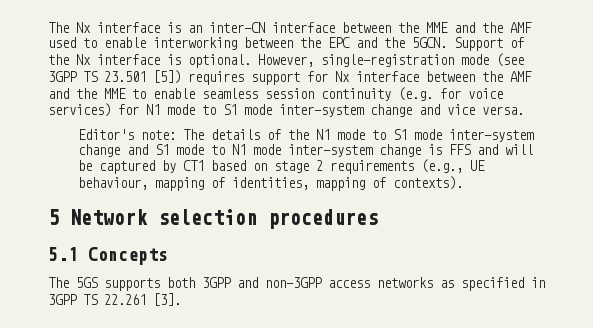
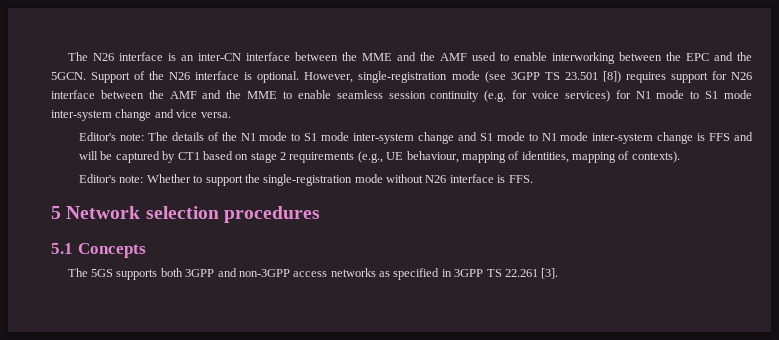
- The Nx interface is an inter-CN interface between the MME and the AMF used to enable interworking between the EPC and the 5GCN.
+ The N26 interface is an inter-CN interface between the MME and the AMF used to enable interworking between the EPC and the 5GCN.
- Support of the Nx interface is optional.
+ Support of the N26 interface is optional.
- However, single-registration mode (see 3GPP TS 23.501 [5]) requires support for Nx interface between the AMF and the MME to enable seamless session continuity (e.g. for voice services) for N1 mode to S1 mode inter-system change and vice versa.
+ However, single-registration mode (see 3GPP TS 23.501 [8]) requires support for N26 interface between the AMF and the MME to enable seamless session continuity (e.g. for voice services) for N1 mode to S1 mode inter-system change and vice versa.
+ Editor's note: Whether to support the single-registration mode without N26 interface is FFS.

